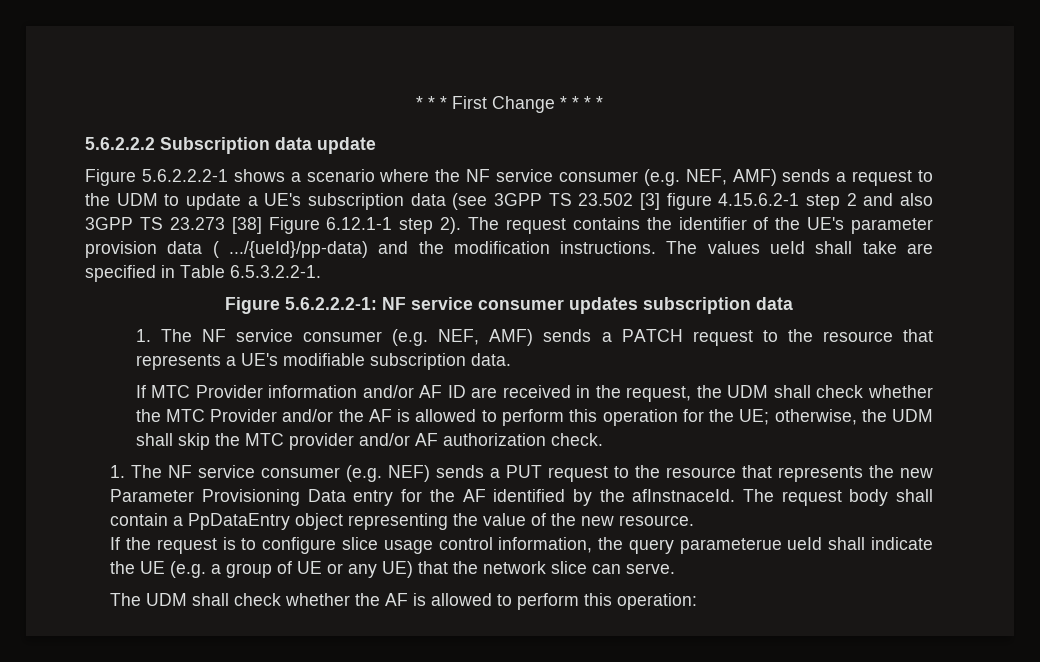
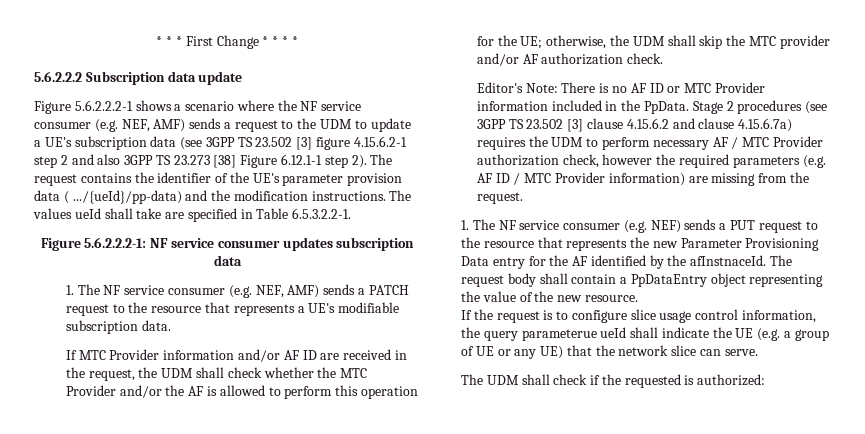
+ Editor's Note: There is no AF ID or MTC Provider information included in the PpData. Stage 2 procedures (see 3GPP TS 23.502 [3] clause 4.15.6.2 and clause 4.15.6.7a) requires the UDM to perform necessary AF / MTC Provider authorization check, however the required parameters (e.g. AF ID / MTC Provider information) are missing from the request.
- The UDM shall check whether the AF is allowed to perform this operation:
+ The UDM shall check if the requested is authorized:

